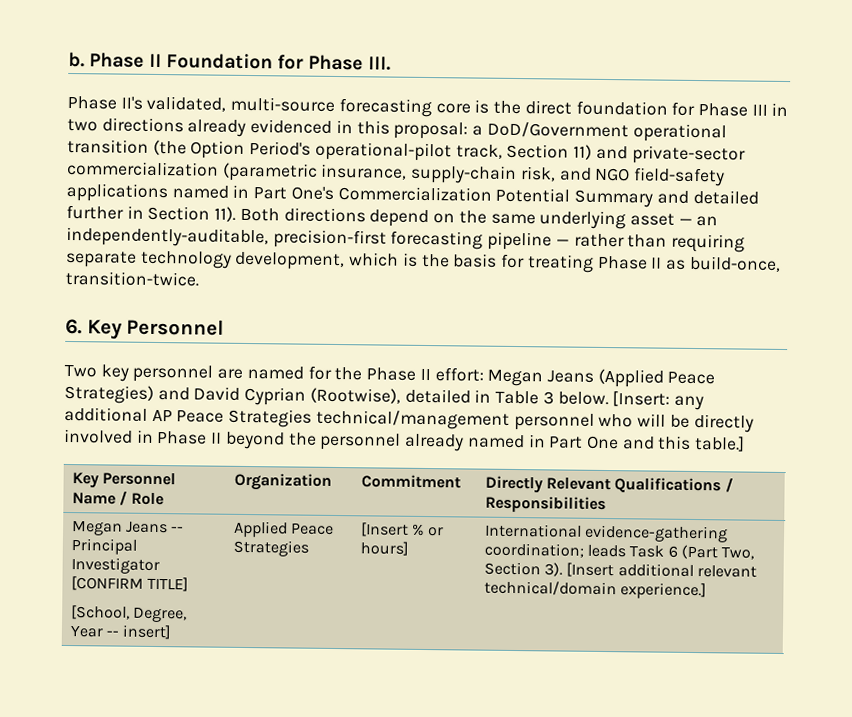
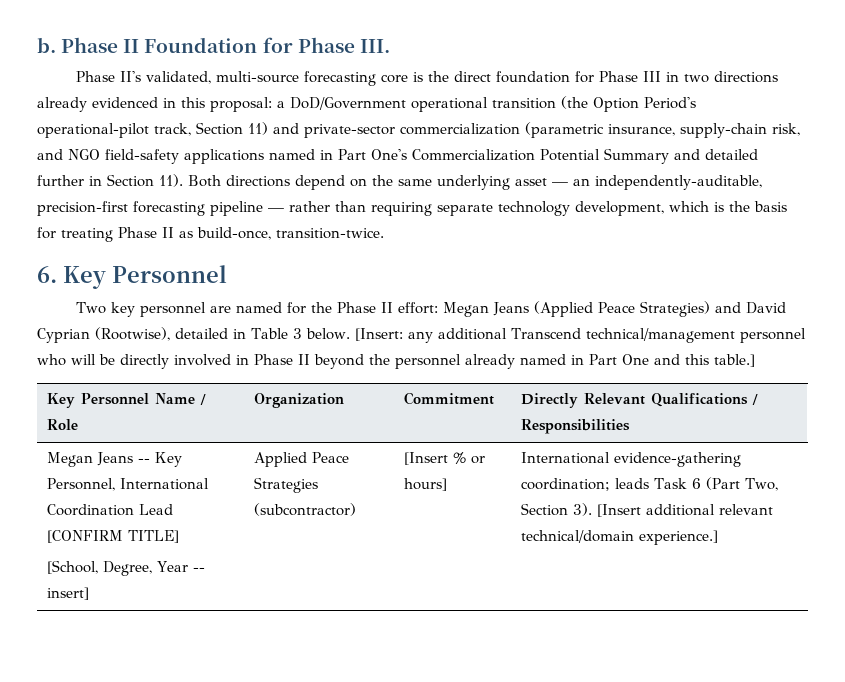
- [Insert: any additional AP Peace Strategies technical/management personnel who will be directly involved in Phase II beyond the personnel already named in Part One and this table.]
+ [Insert: any additional Transcend technical/management personnel who will be directly involved in Phase II beyond the personnel already named in Part One and this table.]
- Megan Jeans -- Principal Investigator [CONFIRM TITLE]
- [School, Degree, Year -- insert] | Applied Peace Strategies | [Insert % or hours] | International evidence-gathering coordination; leads Task 6 (Part Two, Section 3). [Insert additional relevant technical/domain experience.]
+ Megan Jeans -- Key Personnel, International Coordination Lead [CONFIRM TITLE]
+ [School, Degree, Year -- insert] | Applied Peace Strategies (subcontractor) | [Insert % or hours] | International evidence-gathering coordination; leads Task 6 (Part Two, Section 3). [Insert additional relevant technical/domain experience.]

